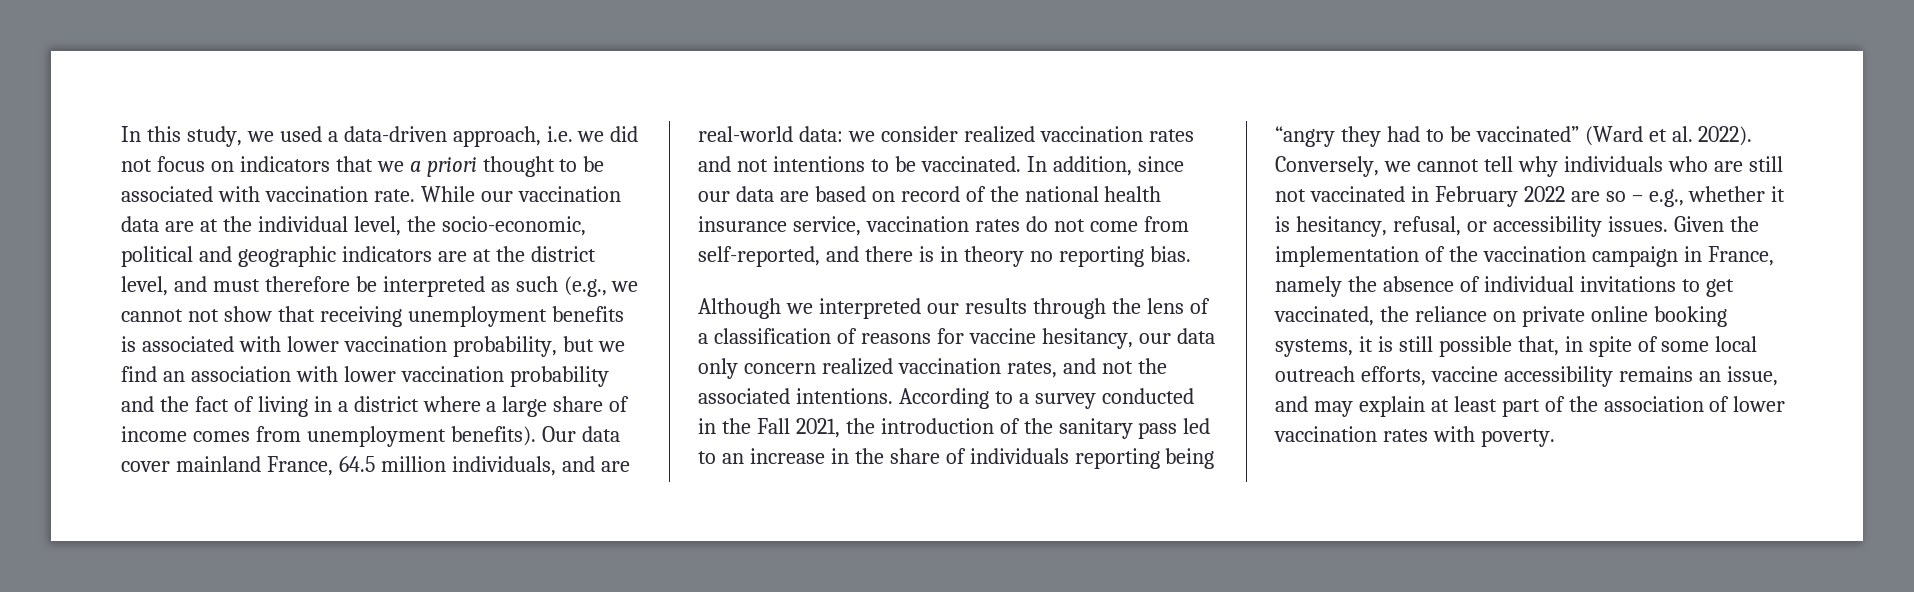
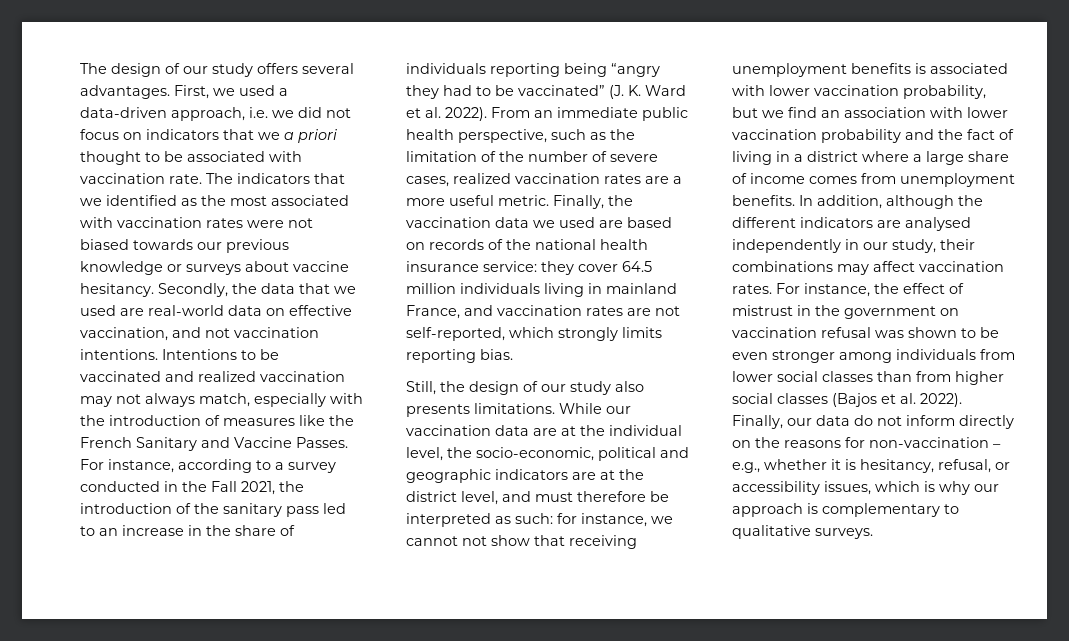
- In this study, we used a data-driven approach, i.e. we did not focus on indicators that we a priori thought to be associated with vaccination rate.
+ The design of our study offers several advantages. First, we used a data-driven approach, i.e. we did not focus on indicators that we a priori thought to be associated with vaccination rate.
+ The indicators that we identified as the most associated with vaccination rates were not biased towards our previous knowledge or surveys about vaccine hesitancy. Secondly, the data that we used are real-world data on effective vaccination, and not vaccination intentions. Intentions to be vaccinated and realized vaccination may not always match, especially with the introduction of measures like the French Sanitary and Vaccine Passes. For instance, according to a survey conducted in the Fall 2021, the introduction of the sanitary pass led to an increase in the share of individuals reporting being “angry they had to be vaccinated” (J. K. Ward et al. 2022). From an immediate public health perspective, such as the limitation of the number of severe cases, realized vaccination rates are a more useful metric. Finally, the vaccination data we used are based on records of the national health insurance service: they cover 64.5 million individuals living in mainland France, and vaccination rates are not self-reported, which strongly limits reporting bias.
+ Still, the design of our study also presents limitations.
- While our vaccination data are at the individual level, the socio-economic, political and geographic indicators are at the district level, and must therefore be interpreted as such (e.g., we cannot not show that receiving unemployment benefits is associated with lower vaccination probability, but we find an association with lower vaccination probability and the fact of living in a district where a large share of income comes from unemployment benefits). Our data cover mainland France, 64.5 million individuals, and are real-world data: we consider realized vaccination rates and not intentions to be vaccinated. In addition, since our data are based on record of the national health insurance service, vaccination rates do not come from self-reported, and there is in theory no reporting bias.
- Although we interpreted our results through the lens of a classification of reasons for vaccine hesitancy, our data only concern realized vaccination rates, and not the associated intentions. According to a survey conducted in the Fall 2021, the introduction of the sanitary pass led to an increase in the share of individuals reporting being “angry they had to be vaccinated” (Ward et al. 2022). Conversely, we cannot tell why individuals who are still not vaccinated in February 2022 are so – e.g., whether it is hesitancy, refusal, or accessibility issues. Given the implementation of the vaccination campaign in France, namely the absence of individual invitations to get vaccinated, the reliance on private online booking systems, it is still possible that, in spite of some local outreach efforts, vaccine accessibility remains an issue, and may explain at least part of the association of lower vaccination rates with poverty.
+ While our vaccination data are at the individual level, the socio-economic, political and geographic indicators are at the district level, and must therefore be interpreted as such: for instance, we cannot not show that receiving unemployment benefits is associated with lower vaccination probability, but we find an association with lower vaccination probability and the fact of living in a district where a large share of income comes from unemployment benefits. In addition, although the different indicators are analysed independently in our study, their combinations may affect vaccination rates. For instance, the effect of mistrust in the government on vaccination refusal was shown to be even stronger among individuals from lower social classes than from higher social classes (Bajos et al. 2022). Finally, our data do not inform directly on the reasons for non-vaccination – e.g., whether it is hesitancy, refusal, or accessibility issues, which is why our approach is complementary to qualitative surveys.

